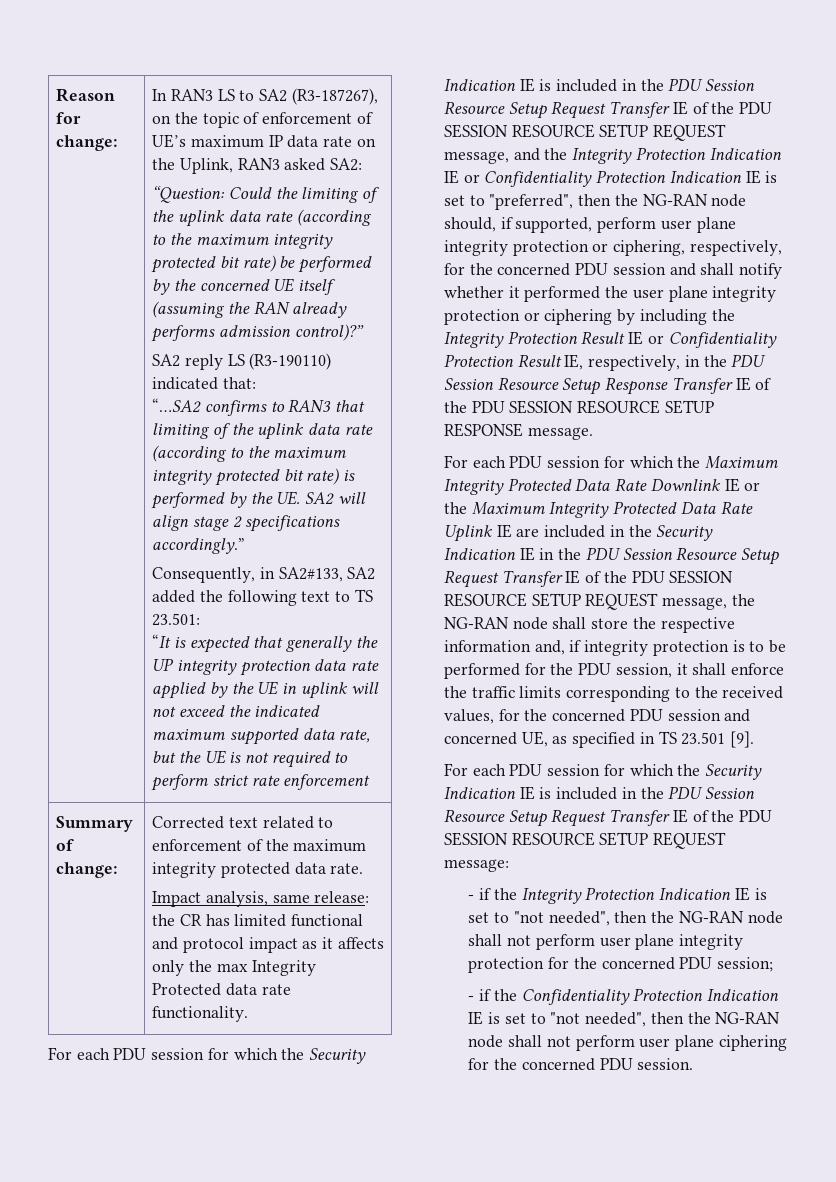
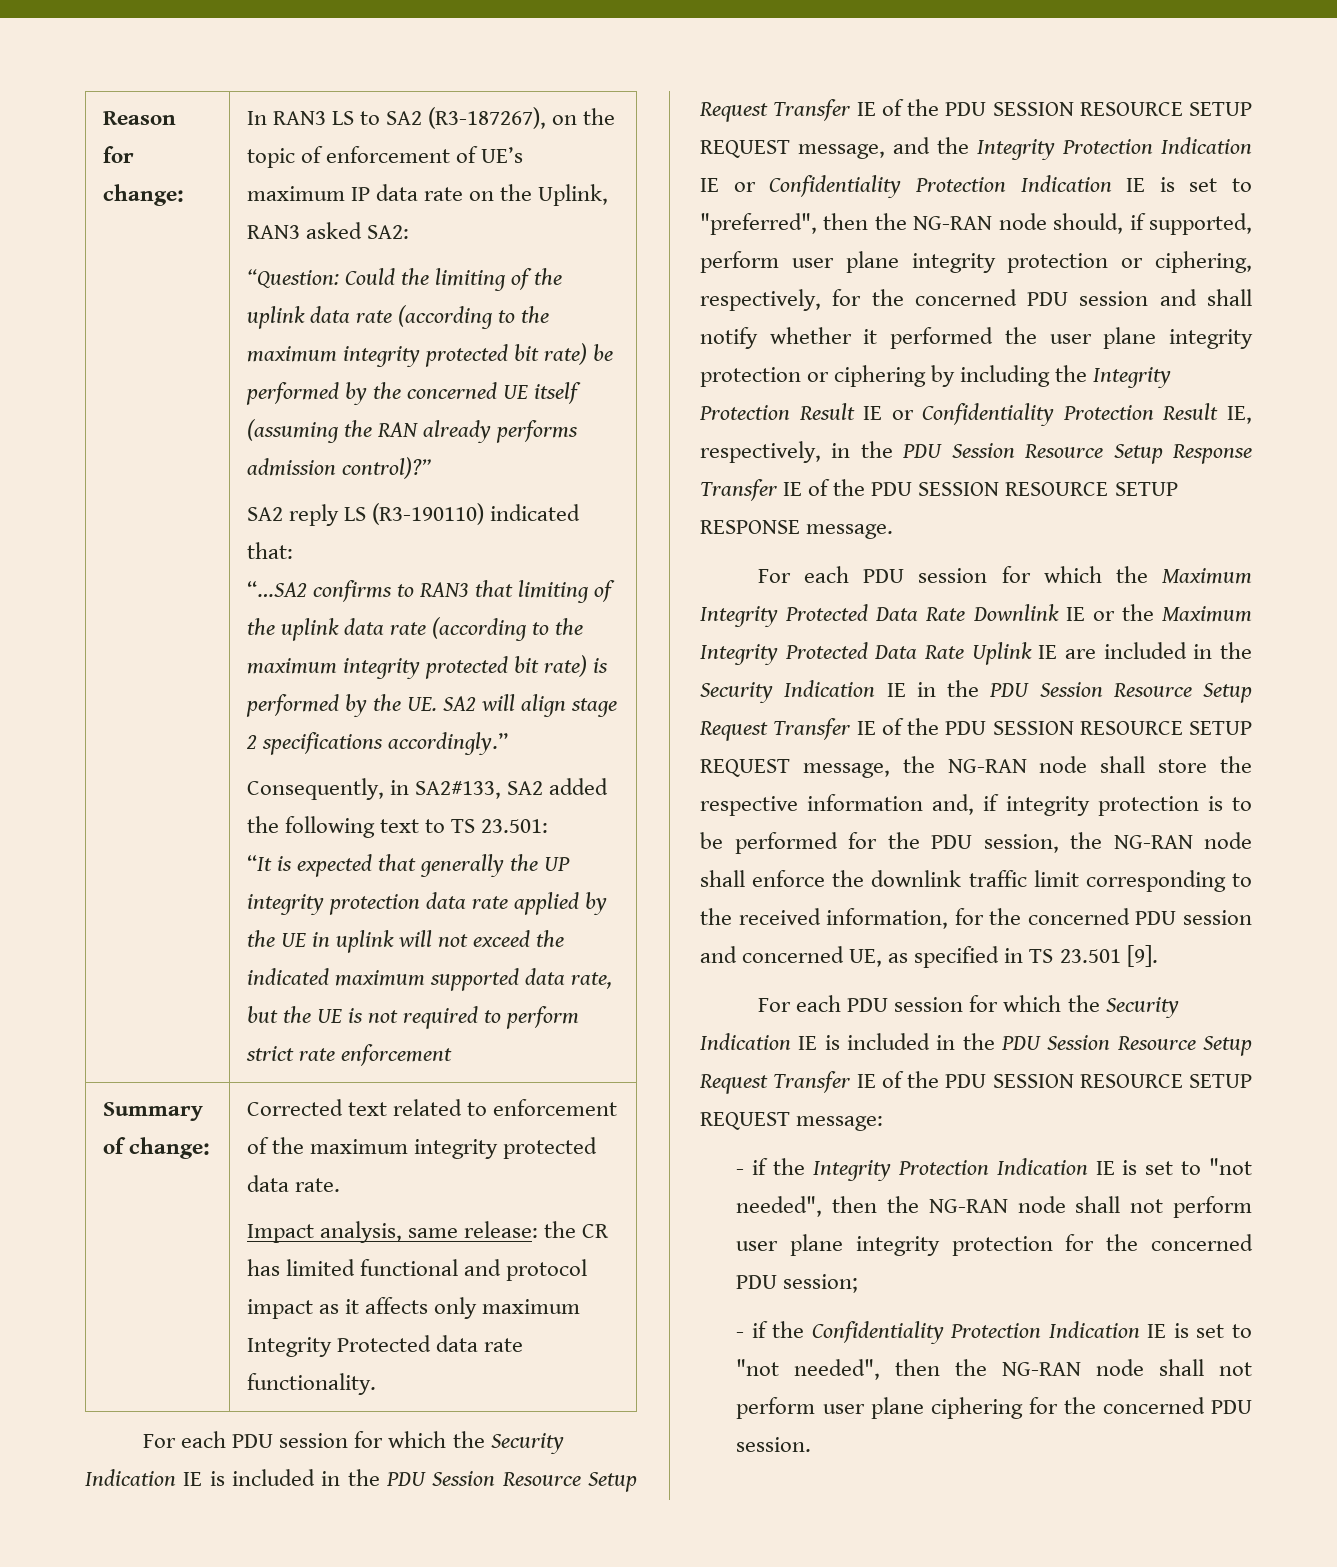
  Summary of change: | Corrected text related to enforcement of the maximum integrity protected data rate.
- Impact analysis, same release: the CR has limited functional and protocol impact as it affects only the max Integrity Protected data rate functionality.
+ Impact analysis, same release: the CR has limited functional and protocol impact as it affects only maximum Integrity Protected data rate functionality.
- For each PDU session for which the Maximum Integrity Protected Data Rate Downlink IE or the Maximum Integrity Protected Data Rate Uplink IE are included in the Security Indication IE in the PDU Session Resource Setup Request Transfer IE of the PDU SESSION RESOURCE SETUP REQUEST message, the NG-RAN node shall store the respective information and, if integrity protection is to be performed for the PDU session, it shall enforce the traffic limits corresponding to the received values, for the concerned PDU session and concerned UE, as specified in TS 23.501 [9].
+ For each PDU session for which the Maximum Integrity Protected Data Rate Downlink IE or the Maximum Integrity Protected Data Rate Uplink IE are included in the Security Indication IE in the PDU Session Resource Setup Request Transfer IE of the PDU SESSION RESOURCE SETUP REQUEST message, the NG-RAN node shall store the respective information and, if integrity protection is to be performed for the PDU session, the NG-RAN node shall enforce the downlink traffic limit corresponding to the received information, for the concerned PDU session and concerned UE, as specified in TS 23.501 [9].

